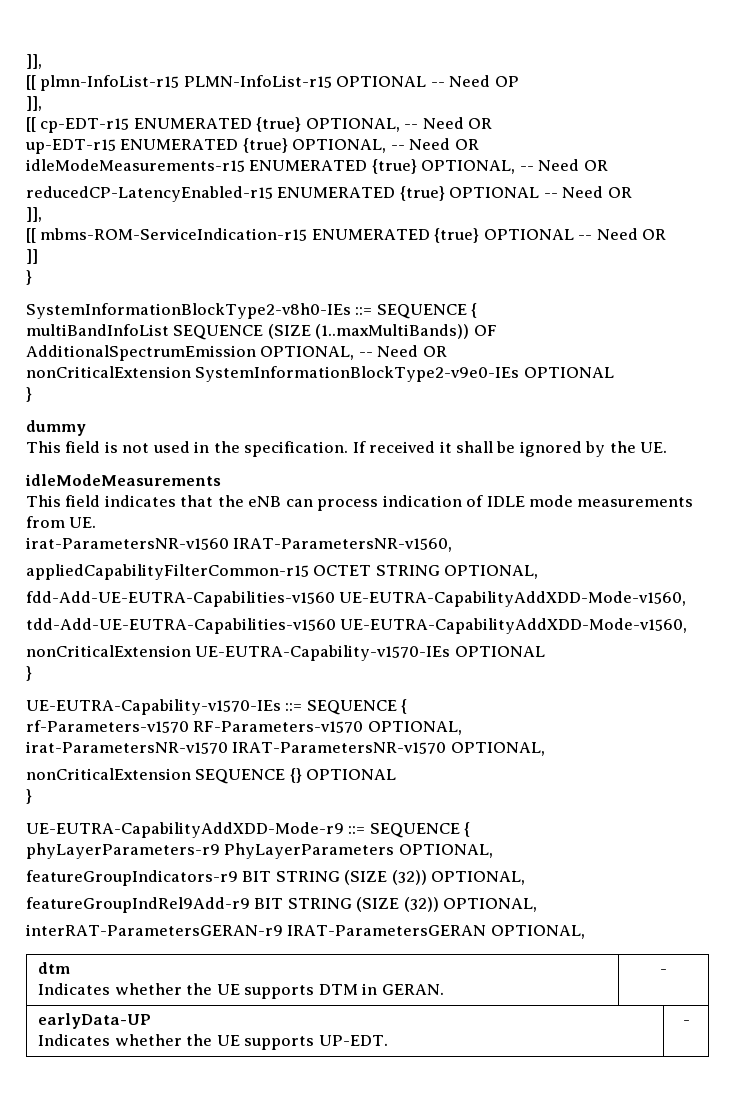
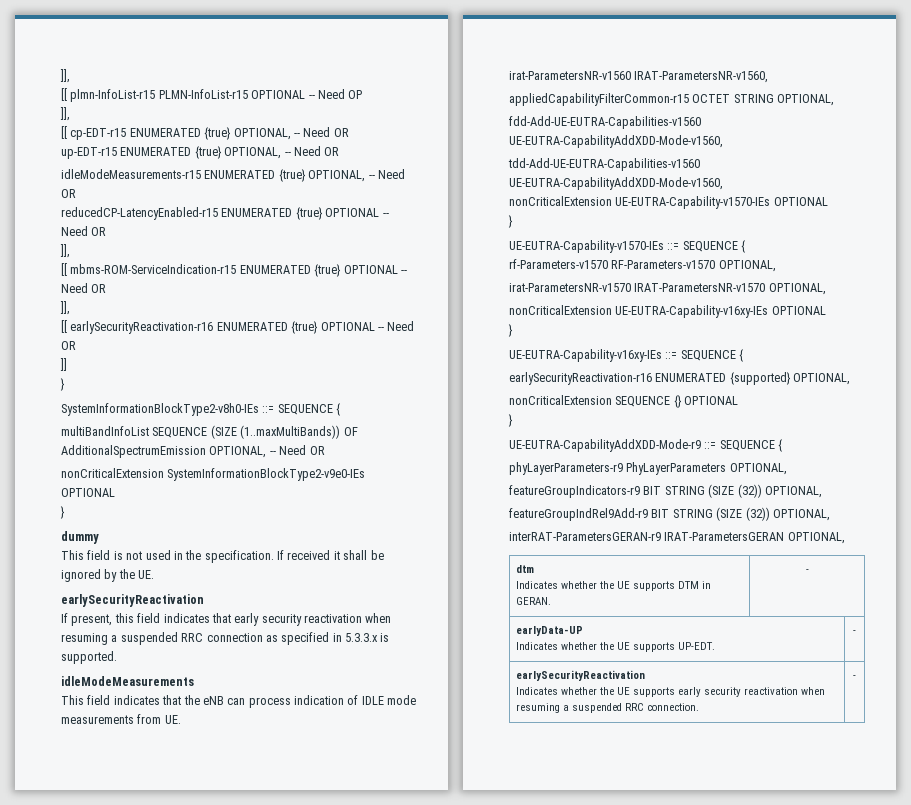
  [[ mbms-ROM-ServiceIndication-r15 ENUMERATED {true} OPTIONAL -- Need OR
+ ]],
+ [[ earlySecurityReactivation-r16 ENUMERATED {true} OPTIONAL -- Need OR
  If received it shall be ignored by the UE.
+ earlySecurityReactivation
+ If present, this field indicates that early security reactivation when resuming a suspended RRC connection as specified in 5.3.3.x is supported.
+ nonCriticalExtension UE-EUTRA-Capability-v16xy-IEs OPTIONAL
+ }
+ UE-EUTRA-Capability-v16xy-IEs ::= SEQUENCE {
+ earlySecurityReactivation-r16 ENUMERATED {supported} OPTIONAL,
  earlyData-UP
  Indicates whether the UE supports UP-EDT. | -
+ earlySecurityReactivation
+ Indicates whether the UE supports early security reactivation when resuming a suspended RRC connection. | -

